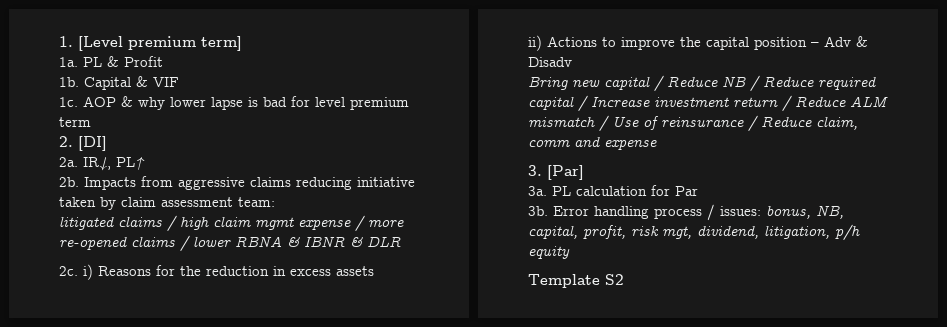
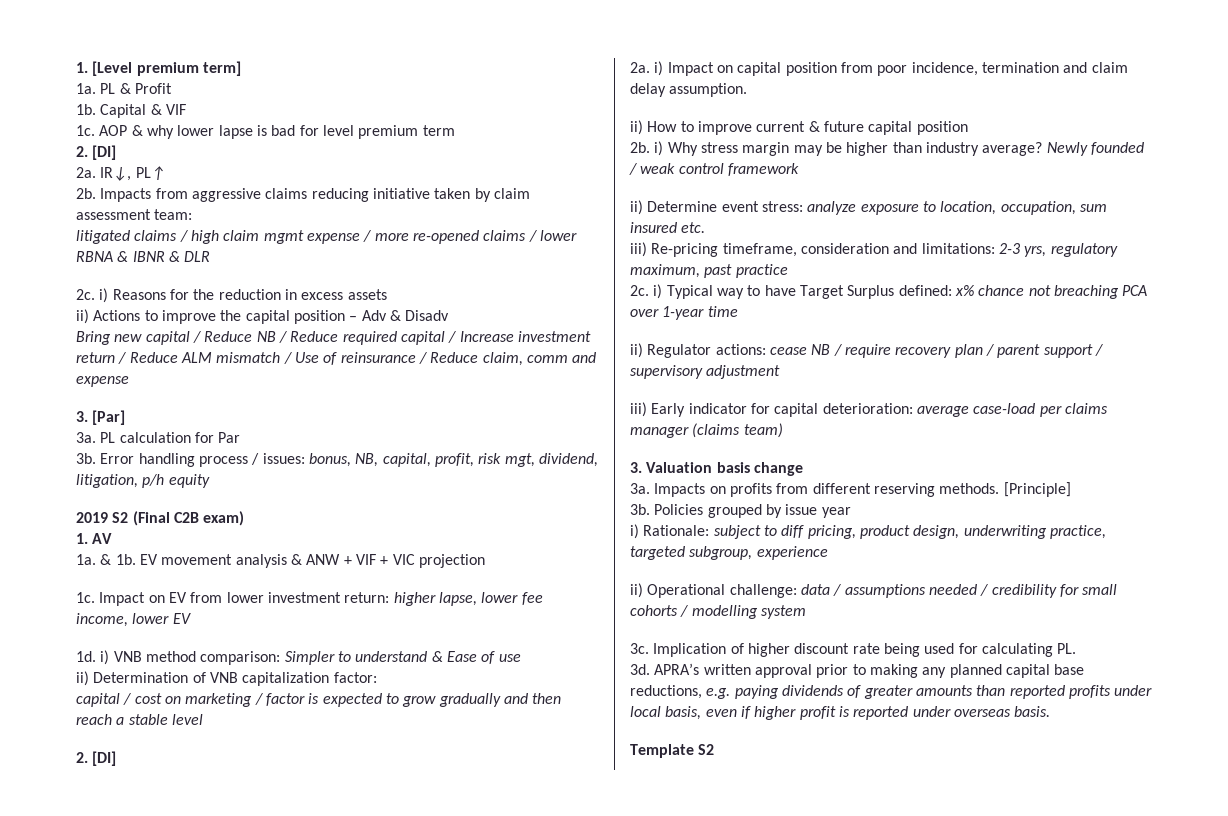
+ 2019 S2 (Final C2B exam)
+ 1. AV
+ 1a. & 1b. EV movement analysis & ANW + VIF + VIC projection
+ 1c. Impact on EV from lower investment return: higher lapse, lower fee income, lower EV
+ 1d. i) VNB method comparison: Simpler to understand & Ease of use
+ ii) Determination of VNB capitalization factor:
+ capital / cost on marketing / factor is expected to grow gradually and then reach a stable level
+ 2. [DI]
+ 2a. i) Impact on capital position from poor incidence, termination and claim delay assumption.
+ ii) How to improve current & future capital position
+ 2b. i) Why stress margin may be higher than industry average? Newly founded / weak control framework
+ ii) Determine event stress: analyze exposure to location, occupation, sum insured etc.
+ iii) Re-pricing timeframe, consideration and limitations: 2-3 yrs, regulatory maximum, past practice
+ 2c. i) Typical way to have Target Surplus defined: x% chance not breaching PCA over 1-year time
+ ii) Regulator actions: cease NB / require recovery plan / parent support / supervisory adjustment
+ iii) Early indicator for capital deterioration: average case-load per claims manager (claims team)
+ 3. Valuation basis change
+ 3a. Impacts on profits from different reserving methods. [Principle]
+ 3b. Policies grouped by issue year
+ i) Rationale: subject to diff pricing, product design, underwriting practice, targeted subgroup, experience
+ ii) Operational challenge: data / assumptions needed / credibility for small cohorts / modelling system
+ 3c. Implication of higher discount rate being used for calculating PL.
+ 3d. APRA’s written approval prior to making any planned capital base reductions, e.g. paying dividends of greater amounts than reported profits under local basis, even if higher profit is reported under overseas basis.

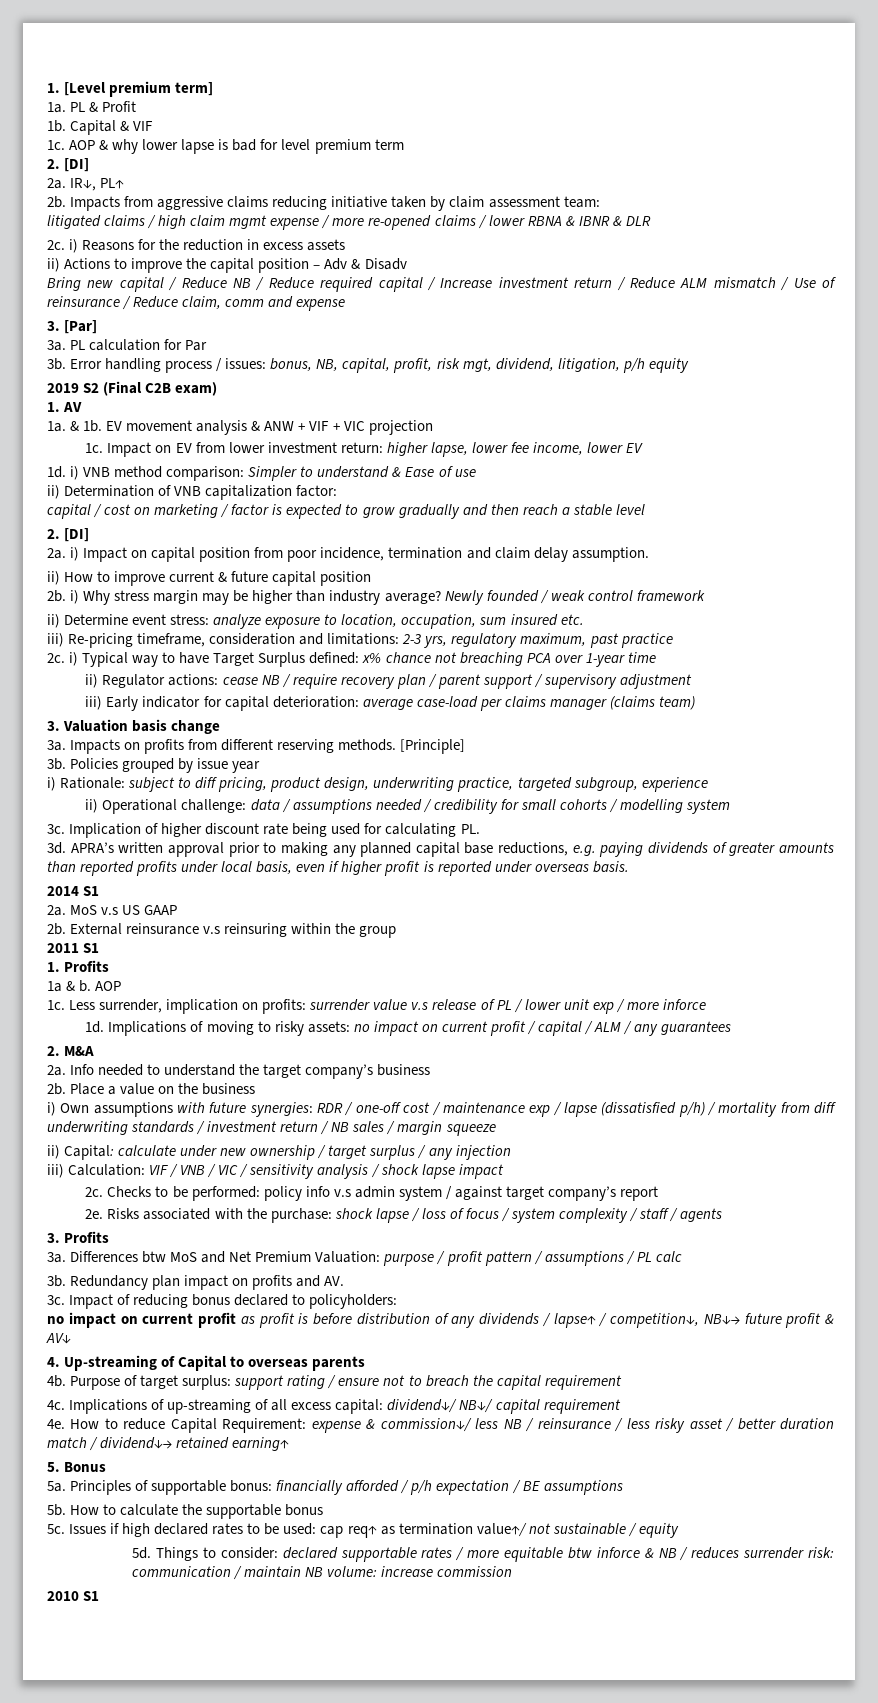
- Template S2
+ 2014 S1
+ 2a. MoS v.s US GAAP
+ 2b. External reinsurance v.s reinsuring within the group
+ 2011 S1
+ 1. Profits
+ 1a & b. AOP
+ 1c. Less surrender, implication on profits: surrender value v.s release of PL / lower unit exp / more inforce
+ 1d. Implications of moving to risky assets: no impact on current profit / capital / ALM / any guarantees
+ 2. M&A
+ 2a. Info needed to understand the target company’s business
+ 2b. Place a value on the business
+ i) Own assumptions with future synergies: RDR / one-off cost / maintenance exp / lapse (dissatisfied p/h) / mortality from diff underwriting standards / investment return / NB sales / margin squeeze
+ ii) Capital: calculate under new ownership / target surplus / any injection
+ iii) Calculation: VIF / VNB / VIC / sensitivity analysis / shock lapse impact
+ 2c. Checks to be performed: policy info v.s admin system / against target company’s report
+ 2e. Risks associated with the purchase: shock lapse / loss of focus / system complexity / staff / agents
+ 3. Profits
+ 3a. Differences btw MoS and Net Premium Valuation: purpose / profit pattern / assumptions / PL calc
+ 3b. Redundancy plan impact on profits and AV.
+ 3c. Impact of reducing bonus declared to policyholders:
+ no impact on current profit as profit is before distribution of any dividends / lapse↑ / competition↓, NB↓→ future profit & AV↓
+ 4. Up-streaming of Capital to overseas parents
+ 4b. Purpose of target surplus: support rating / ensure not to breach the capital requirement
+ 4c. Implications of up-streaming of all excess capital: dividend↓/ NB↓/ capital requirement
+ 4e. How to reduce Capital Requirement: expense & commission↓/ less NB / reinsurance / less risky asset / better duration match / dividend↓→ retained earning↑
+ 5. Bonus
+ 5a. Principles of supportable bonus: financially afforded / p/h expectation / BE assumptions
+ 5b. How to calculate the supportable bonus
+ 5c. Issues if high declared rates to be used: cap req↑ as termination value↑/ not sustainable / equity
+ 5d. Things to consider: declared supportable rates / more equitable btw inforce & NB / reduces surrender risk: communication / maintain NB volume: increase commission
+ 2010 S1

